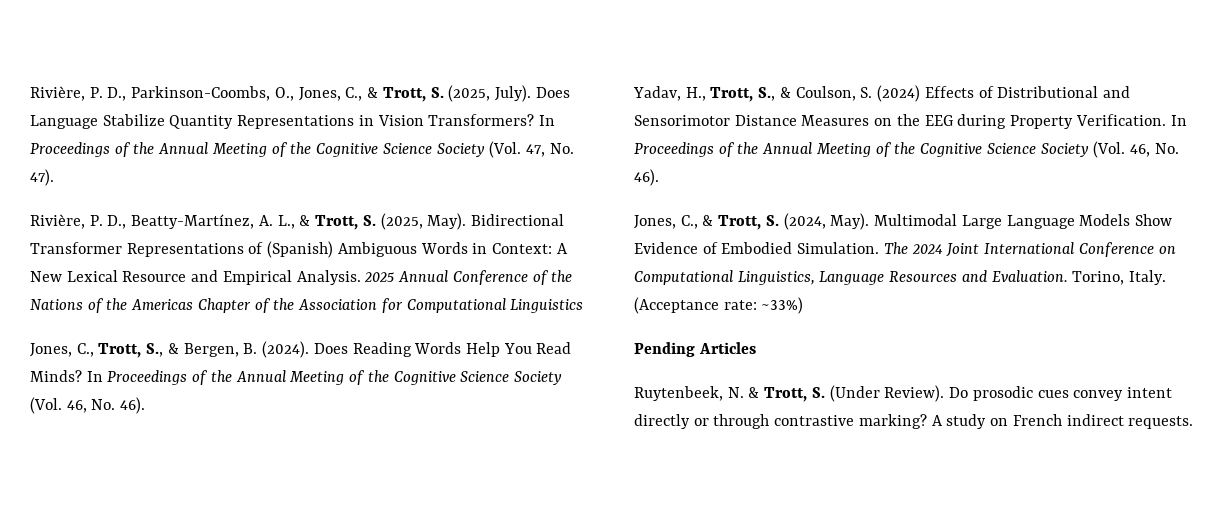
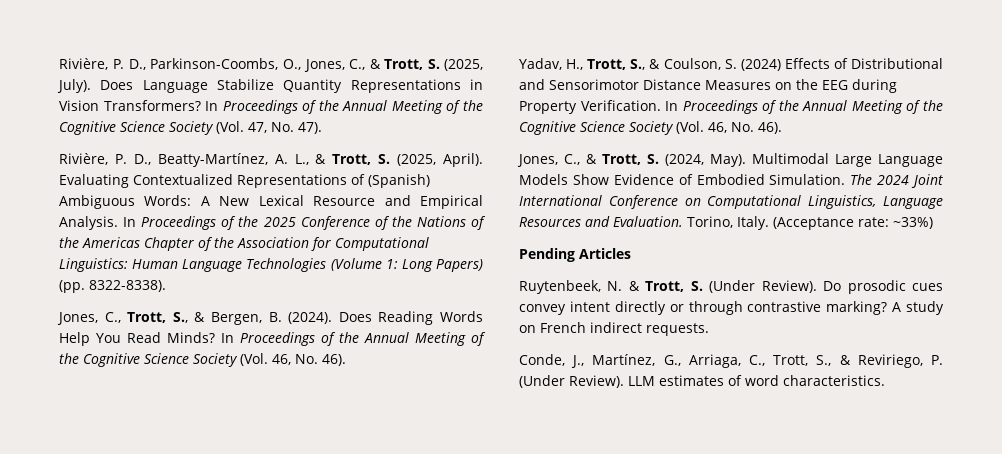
- Rivière, P. D., Beatty-Martínez, A. L., & Trott, S. (2025, May). Bidirectional Transformer Representations of (Spanish) Ambiguous Words in Context: A New Lexical Resource and Empirical Analysis.
+ Rivière, P. D., Beatty-Martínez, A. L., & Trott, S. (2025, April). Evaluating Contextualized Representations of (Spanish) Ambiguous Words: A New Lexical Resource and Empirical Analysis.
- 2025 Annual Conference of the Nations of the Americas Chapter of the Association for Computational Linguistics
+ In Proceedings of the 2025 Conference of the Nations of the Americas Chapter of the Association for Computational Linguistics: Human Language Technologies (Volume 1: Long Papers) (pp. 8322-8338).
+ Conde, J., Martínez, G., Arriaga, C., Trott, S., & Reviriego, P. (Under Review). LLM estimates of word characteristics.

